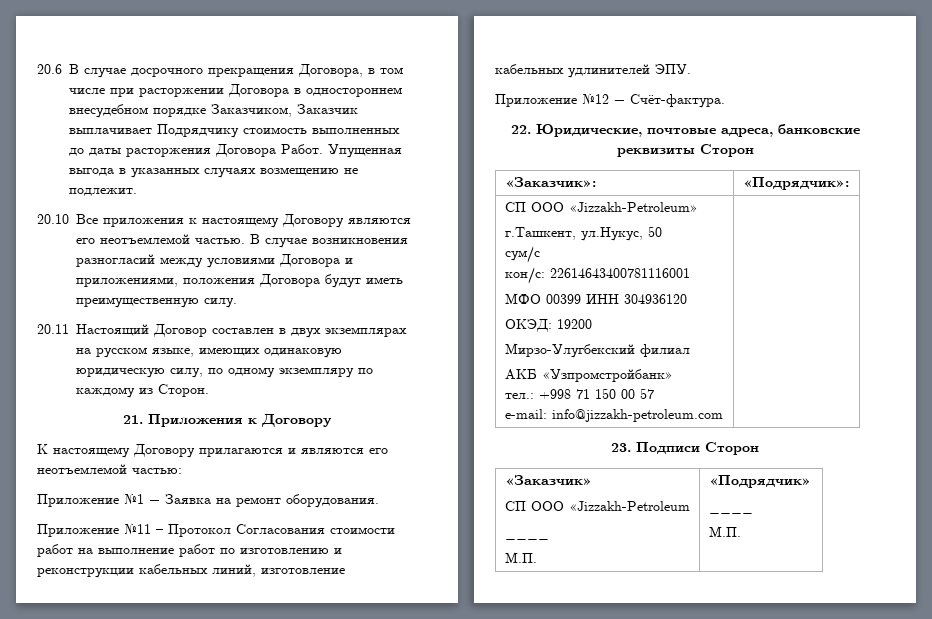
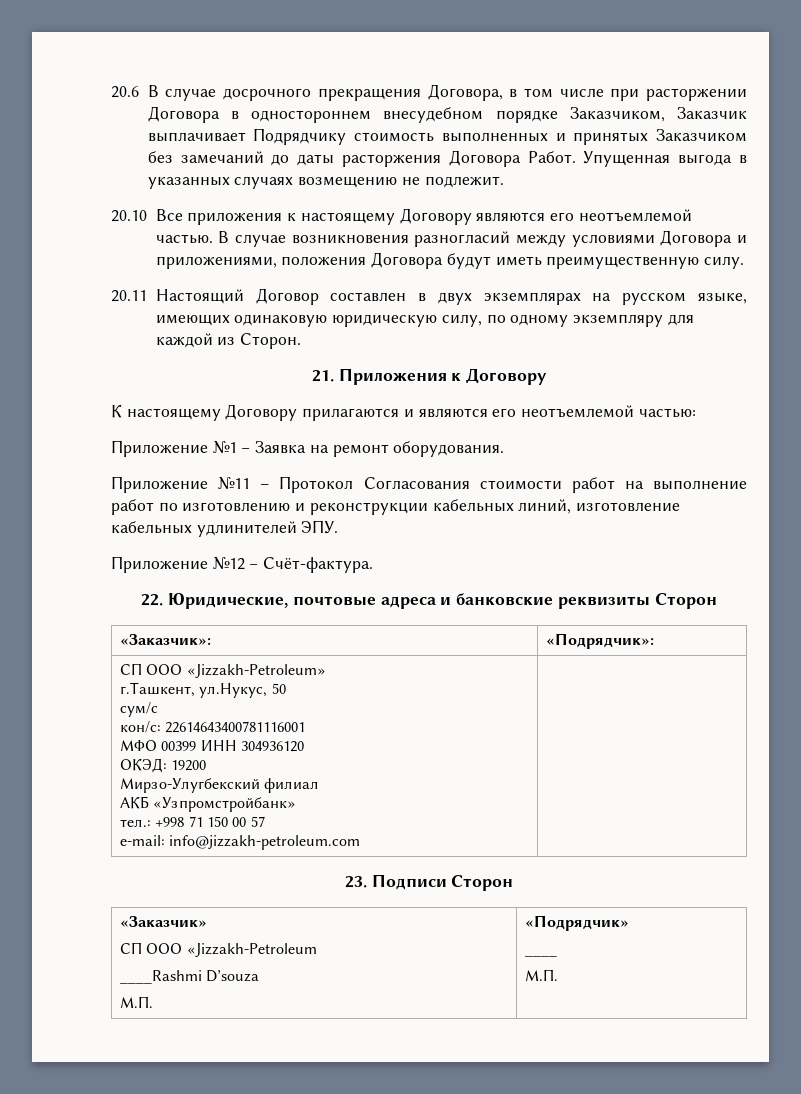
- 20.6 В случае досрочного прекращения Договора, в том числе при расторжении Договора в одностороннем внесудебном порядке Заказчиком, Заказчик выплачивает Подрядчику стоимость выполненных до даты расторжения Договора Работ.
+ 20.6 В случае досрочного прекращения Договора, в том числе при расторжении Договора в одностороннем внесудебном порядке Заказчиком, Заказчик выплачивает Подрядчику стоимость выполненных и принятых Заказчиком без замечаний до даты расторжения Договора Работ.
- 20.11 Настоящий Договор составлен в двух экземплярах на русском языке, имеющих одинаковую юридическую силу, по одному экземпляру по каждому из Сторон.
+ 20.11 Настоящий Договор составлен в двух экземплярах на русском языке, имеющих одинаковую юридическую силу, по одному экземпляру для каждой из Сторон.
- 22. Юридические, почтовые адреса, банковские реквизиты Сторон
+ 22. Юридические, почтовые адреса и банковские реквизиты Сторон
  «Заказчик»
  СП ООО «Jizzakh-Petroleum
- ____
+ ____Rashmi D’souza

